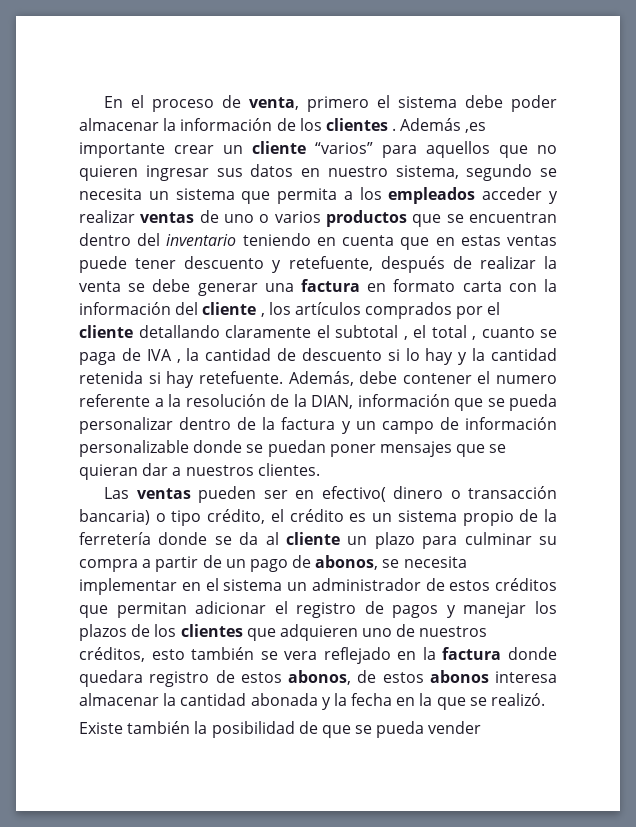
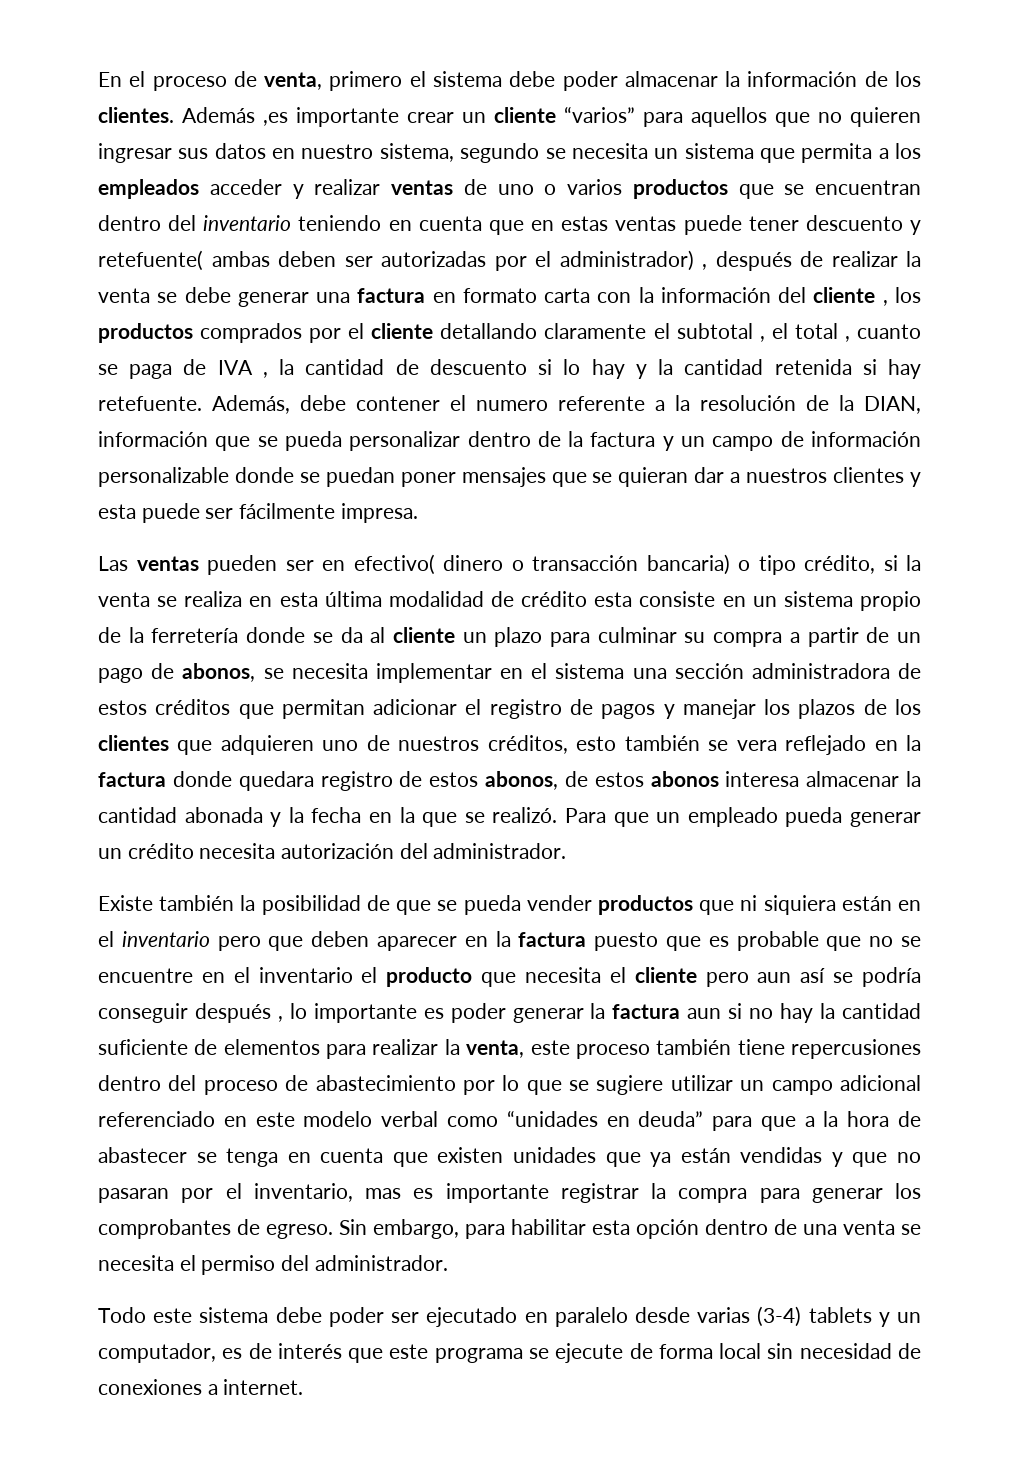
- En el proceso de venta, primero el sistema debe poder almacenar la información de los clientes .
+ En el proceso de venta, primero el sistema debe poder almacenar la información de los clientes.
- Además ,es importante crear un cliente “varios” para aquellos que no quieren ingresar sus datos en nuestro sistema, segundo se necesita un sistema que permita a los empleados acceder y realizar ventas de uno o varios productos que se encuentran dentro del inventario teniendo en cuenta que en estas ventas puede tener descuento y retefuente, después de realizar la venta se debe generar una factura en formato carta con la información del cliente , los artículos comprados por el cliente detallando claramente el subtotal , el total , cuanto se paga de IVA , la cantidad de descuento si lo hay y la cantidad retenida si hay retefuente.
+ Además ,es importante crear un cliente “varios” para aquellos que no quieren ingresar sus datos en nuestro sistema, segundo se necesita un sistema que permita a los empleados acceder y realizar ventas de uno o varios productos que se encuentran dentro del inventario teniendo en cuenta que en estas ventas puede tener descuento y retefuente( ambas deben ser autorizadas por el administrador) , después de realizar la venta se debe generar una factura en formato carta con la información del cliente , los productos comprados por el cliente detallando claramente el subtotal , el total , cuanto se paga de IVA , la cantidad de descuento si lo hay y la cantidad retenida si hay retefuente.
- Además, debe contener el numero referente a la resolución de la DIAN, información que se pueda personalizar dentro de la factura y un campo de información personalizable donde se puedan poner mensajes que se quieran dar a nuestros clientes.
+ Además, debe contener el numero referente a la resolución de la DIAN, información que se pueda personalizar dentro de la factura y un campo de información personalizable donde se puedan poner mensajes que se quieran dar a nuestros clientes y esta puede ser fácilmente impresa.
- Las ventas pueden ser en efectivo( dinero o transacción bancaria) o tipo crédito, el crédito es un sistema propio de la ferretería donde se da al cliente un plazo para culminar su compra a partir de un pago de abonos, se necesita implementar en el sistema un administrador de estos créditos que permitan adicionar el registro de pagos y manejar los plazos de los clientes que adquieren uno de nuestros créditos, esto también se vera reflejado en la factura donde quedara registro de estos abonos, de estos abonos interesa almacenar la cantidad abonada y la fecha en la que se realizó.
+ Las ventas pueden ser en efectivo( dinero o transacción bancaria) o tipo crédito, si la venta se realiza en esta última modalidad de crédito esta consiste en un sistema propio de la ferretería donde se da al cliente un plazo para culminar su compra a partir de un pago de abonos, se necesita implementar en el sistema una sección administradora de estos créditos que permitan adicionar el registro de pagos y manejar los plazos de los clientes que adquieren uno de nuestros créditos, esto también se vera reflejado en la factura donde quedara registro de estos abonos, de estos abonos interesa almacenar la cantidad abonada y la fecha en la que se realizó. Para que un empleado pueda generar un crédito necesita autorización del administrador.
- Existe también la posibilidad de que se pueda vender
+ Existe también la posibilidad de que se pueda vender productos que ni siquiera están en el inventario pero que deben aparecer en la factura puesto que es probable que no se encuentre en el inventario el producto que necesita el cliente pero aun así se podría conseguir después , lo importante es poder generar la factura aun si no hay la cantidad suficiente de elementos para realizar la venta, este proceso también tiene repercusiones dentro del proceso de abastecimiento por lo que se sugiere utilizar un campo adicional referenciado en este modelo verbal como “unidades en deuda” para que a la hora de abastecer se tenga en cuenta que existen unidades que ya están vendidas y que no pasaran por el inventario, mas es importante registrar la compra para generar los comprobantes de egreso. Sin embargo, para habilitar esta opción dentro de una venta se necesita el permiso del administrador.
+ Todo este sistema debe poder ser ejecutado en paralelo desde varias (3-4) tablets y un computador, es de interés que este programa se ejecute de forma local sin necesidad de conexiones a internet.

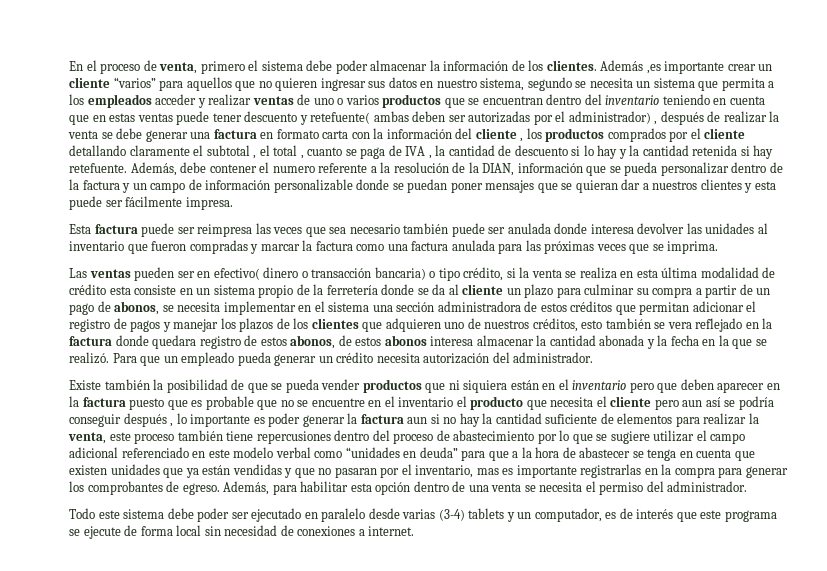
+ Esta factura puede ser reimpresa las veces que sea necesario también puede ser anulada donde interesa devolver las unidades al inventario que fueron compradas y marcar la factura como una factura anulada para las próximas veces que se imprima.
- Existe también la posibilidad de que se pueda vender productos que ni siquiera están en el inventario pero que deben aparecer en la factura puesto que es probable que no se encuentre en el inventario el producto que necesita el cliente pero aun así se podría conseguir después , lo importante es poder generar la factura aun si no hay la cantidad suficiente de elementos para realizar la venta, este proceso también tiene repercusiones dentro del proceso de abastecimiento por lo que se sugiere utilizar un campo adicional referenciado en este modelo verbal como “unidades en deuda” para que a la hora de abastecer se tenga en cuenta que existen unidades que ya están vendidas y que no pasaran por el inventario, mas es importante registrar la compra para generar los comprobantes de egreso.
+ Existe también la posibilidad de que se pueda vender productos que ni siquiera están en el inventario pero que deben aparecer en la factura puesto que es probable que no se encuentre en el inventario el producto que necesita el cliente pero aun así se podría conseguir después , lo importante es poder generar la factura aun si no hay la cantidad suficiente de elementos para realizar la venta, este proceso también tiene repercusiones dentro del proceso de abastecimiento por lo que se sugiere utilizar el campo adicional referenciado en este modelo verbal como “unidades en deuda” para que a la hora de abastecer se tenga en cuenta que existen unidades que ya están vendidas y que no pasaran por el inventario, mas es importante registrarlas en la compra para generar los comprobantes de egreso.
- Sin embargo, para habilitar esta opción dentro de una venta se necesita el permiso del administrador.
+ Además, para habilitar esta opción dentro de una venta se necesita el permiso del administrador.

